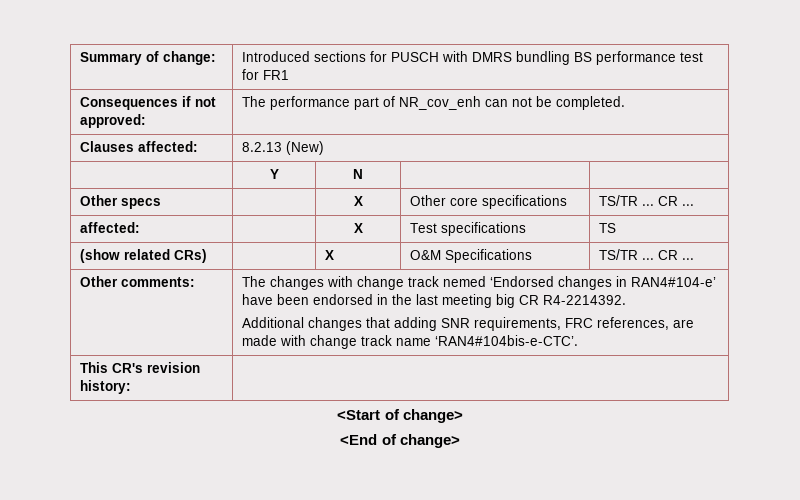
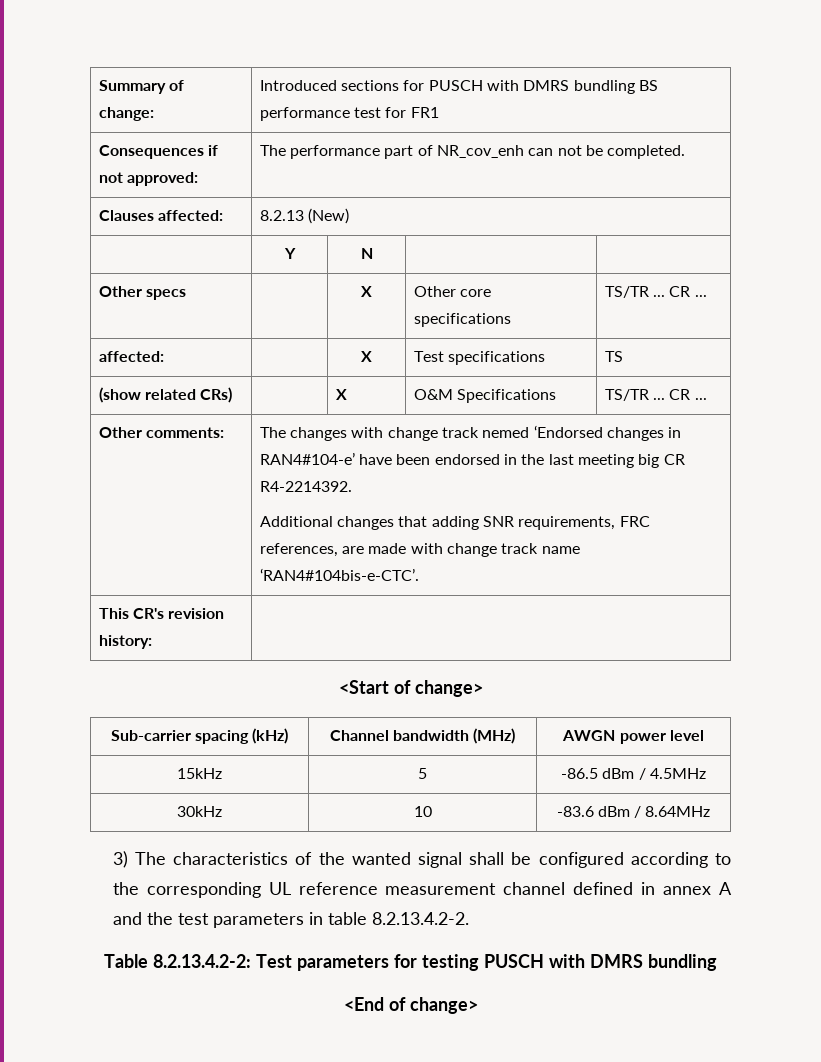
+ Sub-carrier spacing (kHz) | Channel bandwidth (MHz) | AWGN power level
+ 15kHz | 5 | -86.5 dBm / 4.5MHz
+ 30kHz | 10 | -83.6 dBm / 8.64MHz
+ 3) The characteristics of the wanted signal shall be configured according to the corresponding UL reference measurement channel defined in annex A and the test parameters in table 8.2.13.4.2-2.
+ Table 8.2.13.4.2-2: Test parameters for testing PUSCH with DMRS bundling

